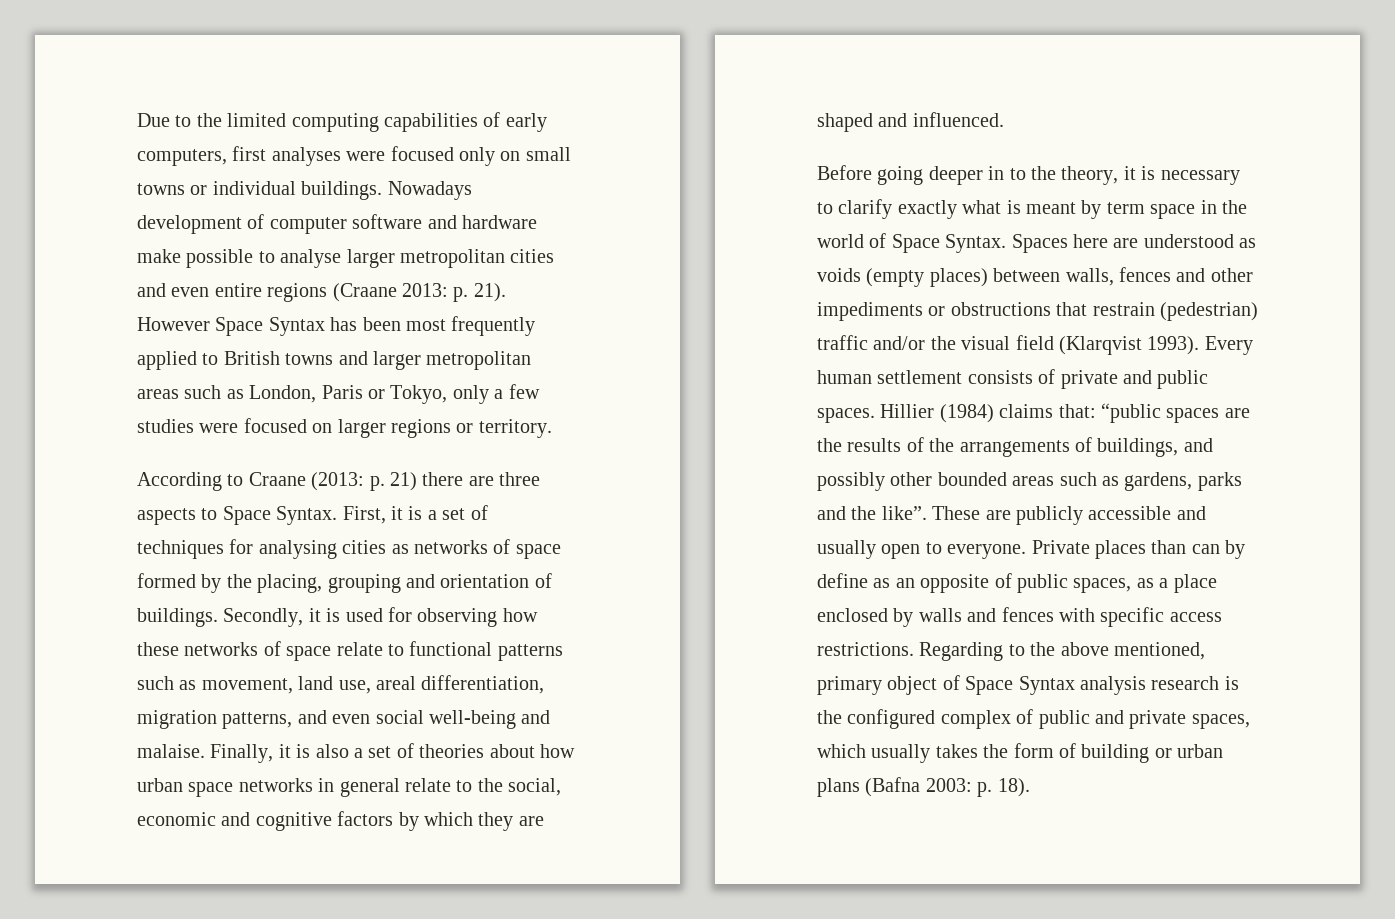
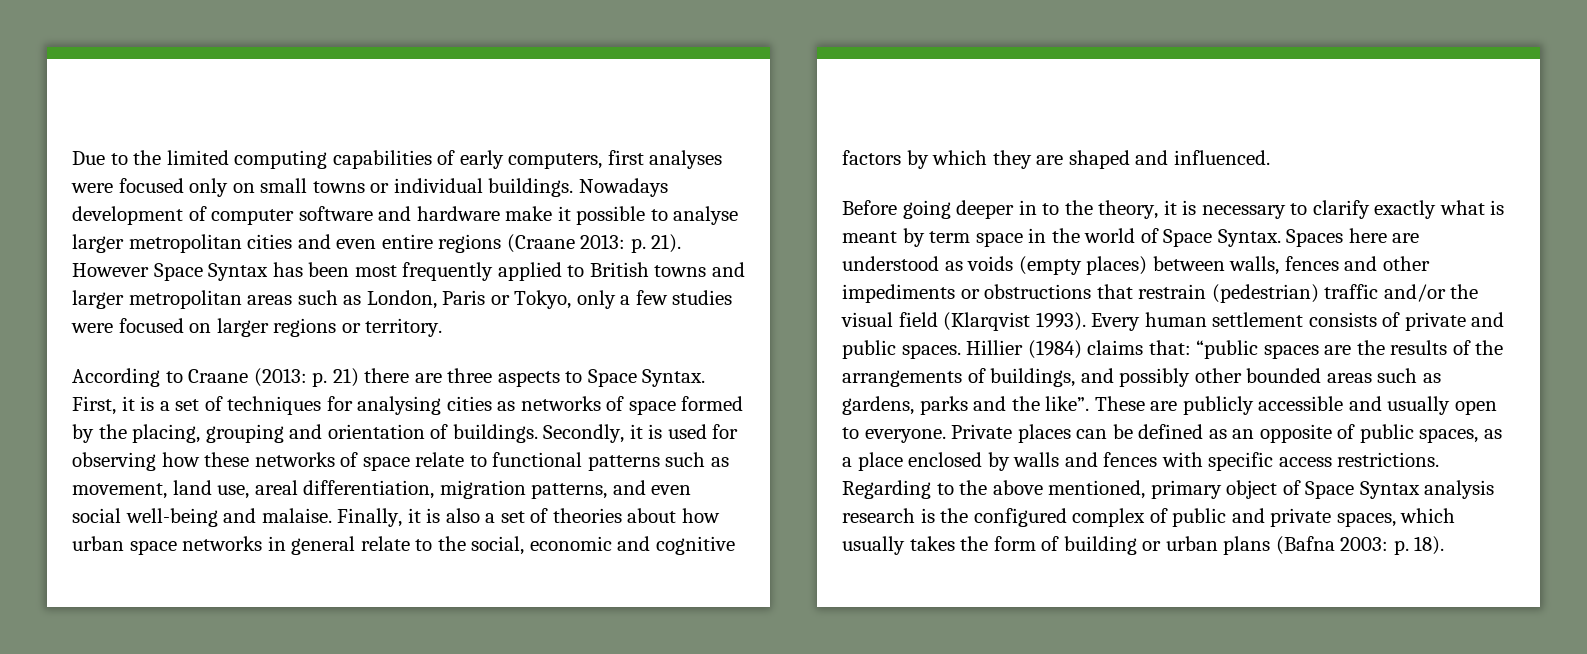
- Nowadays development of computer software and hardware make possible to analyse larger metropolitan cities and even entire regions (Craane 2013: p. 21).
+ Nowadays development of computer software and hardware make it possible to analyse larger metropolitan cities and even entire regions (Craane 2013: p. 21).
- Private places than can by define as an opposite of public spaces, as a place enclosed by walls and fences with specific access restrictions.
+ Private places can be defined as an opposite of public spaces, as a place enclosed by walls and fences with specific access restrictions.

